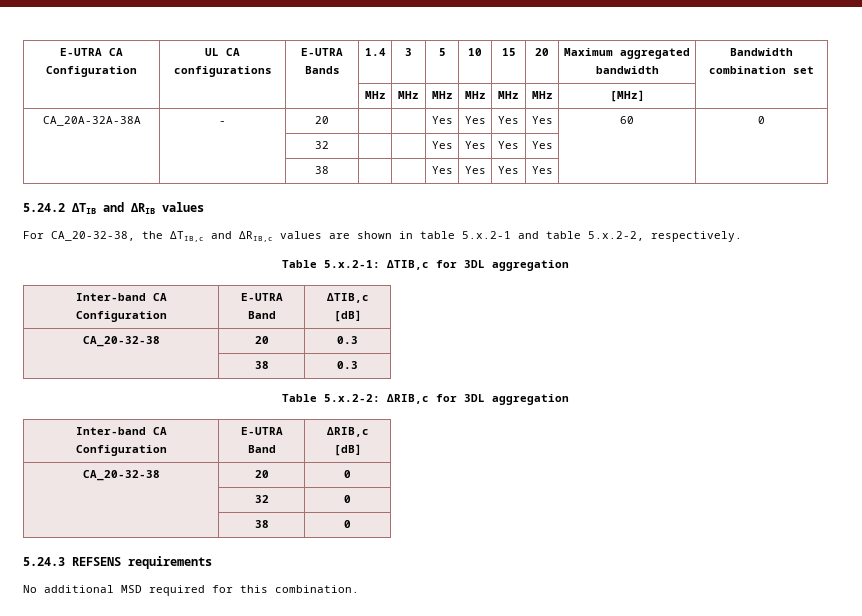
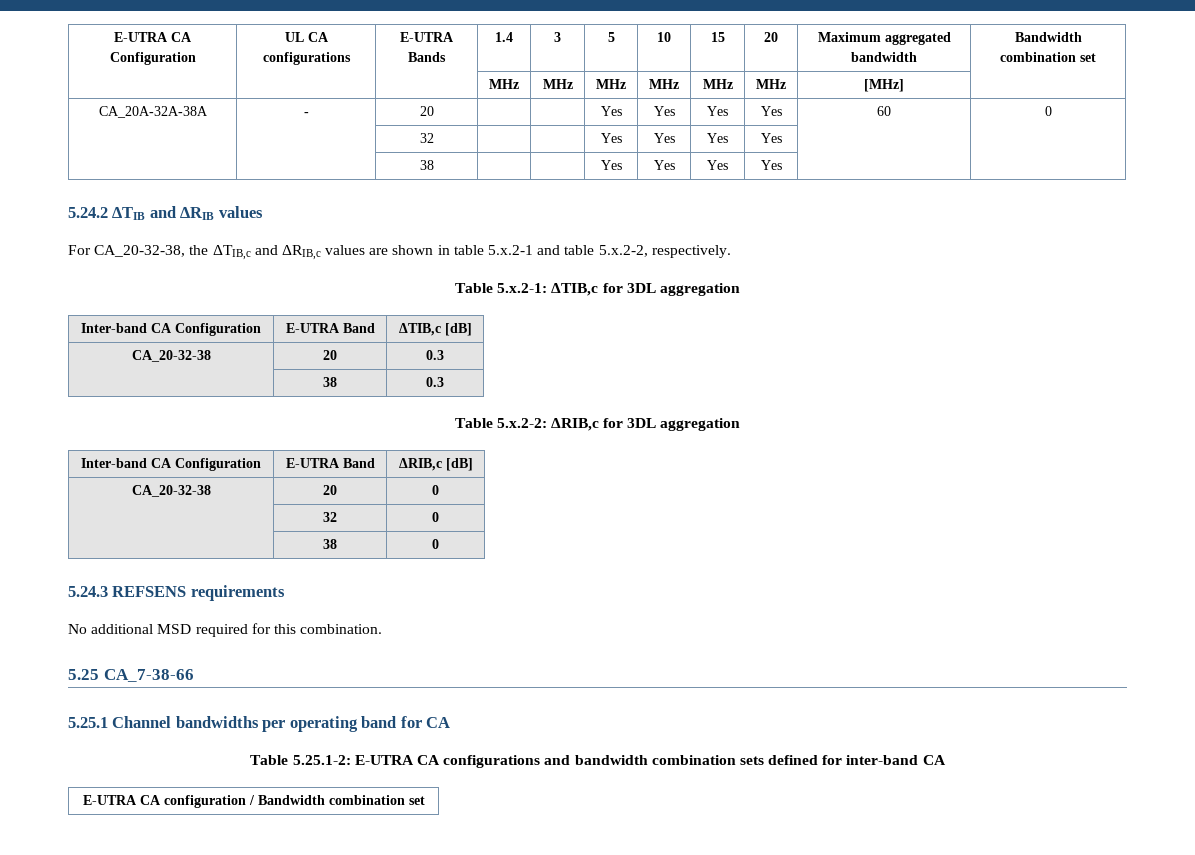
+ 5.25 CA_7-38-66
+ 5.25.1 Channel bandwidths per operating band for CA
+ Table 5.25.1-2: E-UTRA CA configurations and bandwidth combination sets defined for inter-band CA
+ E-UTRA CA configuration / Bandwidth combination set

